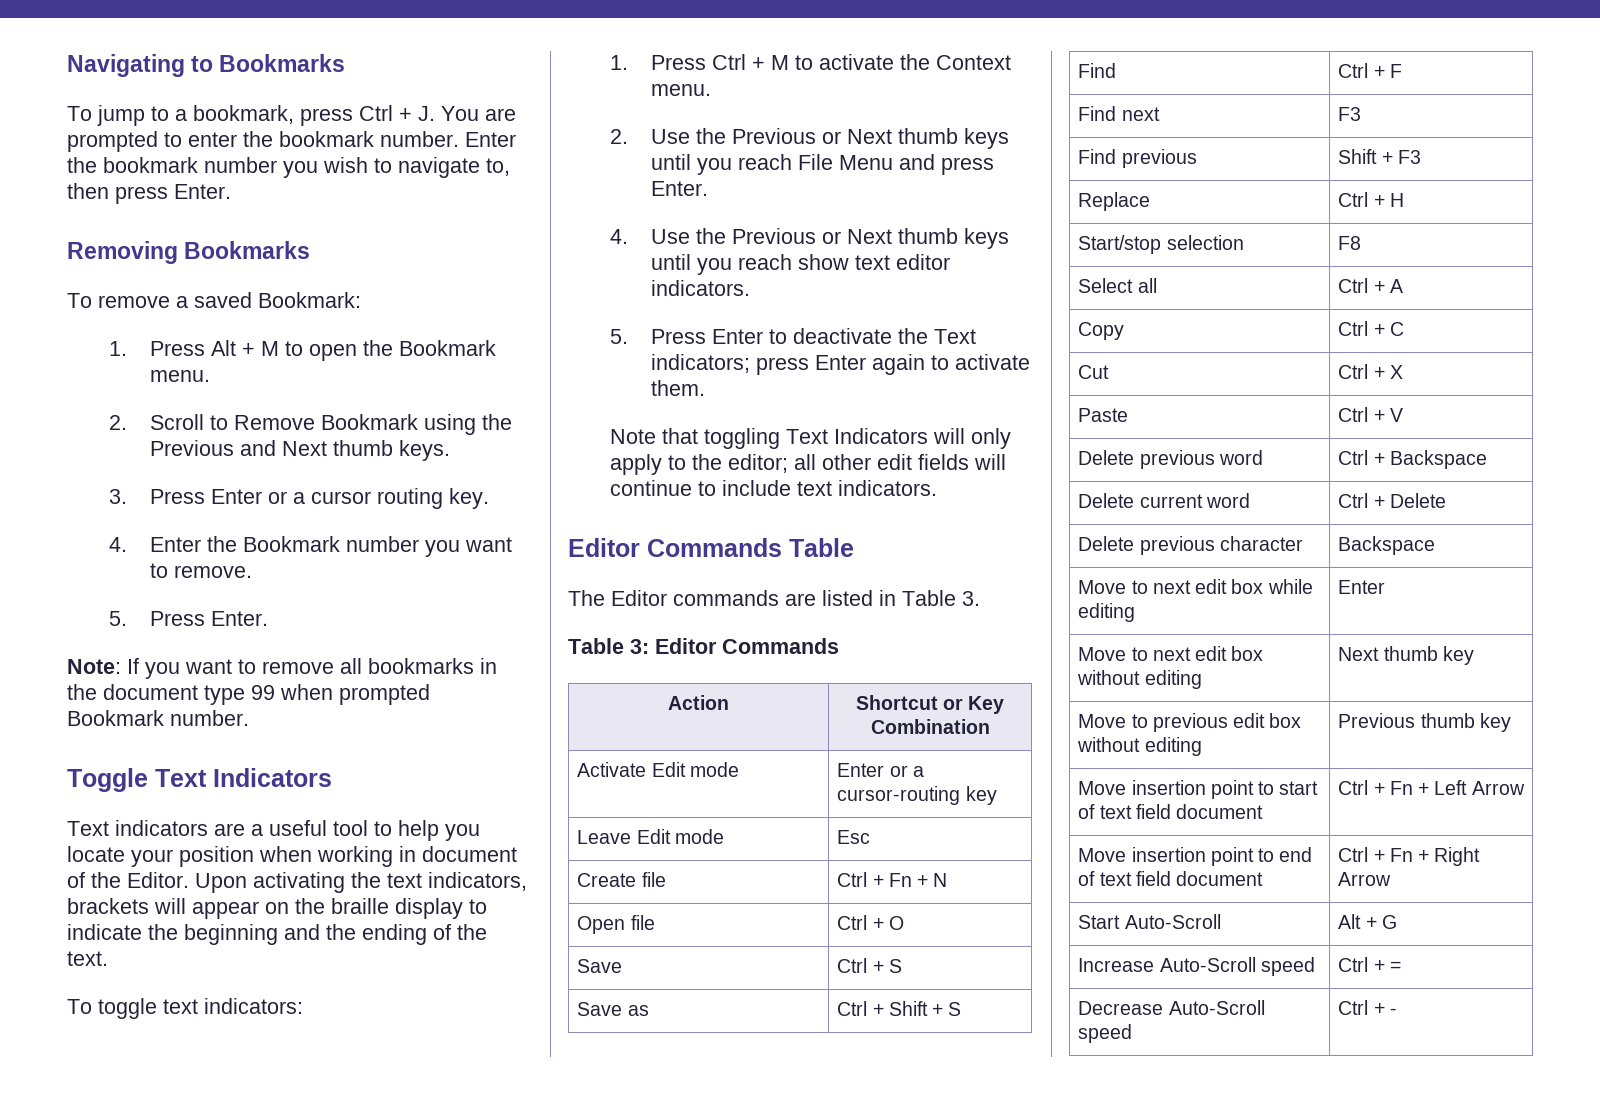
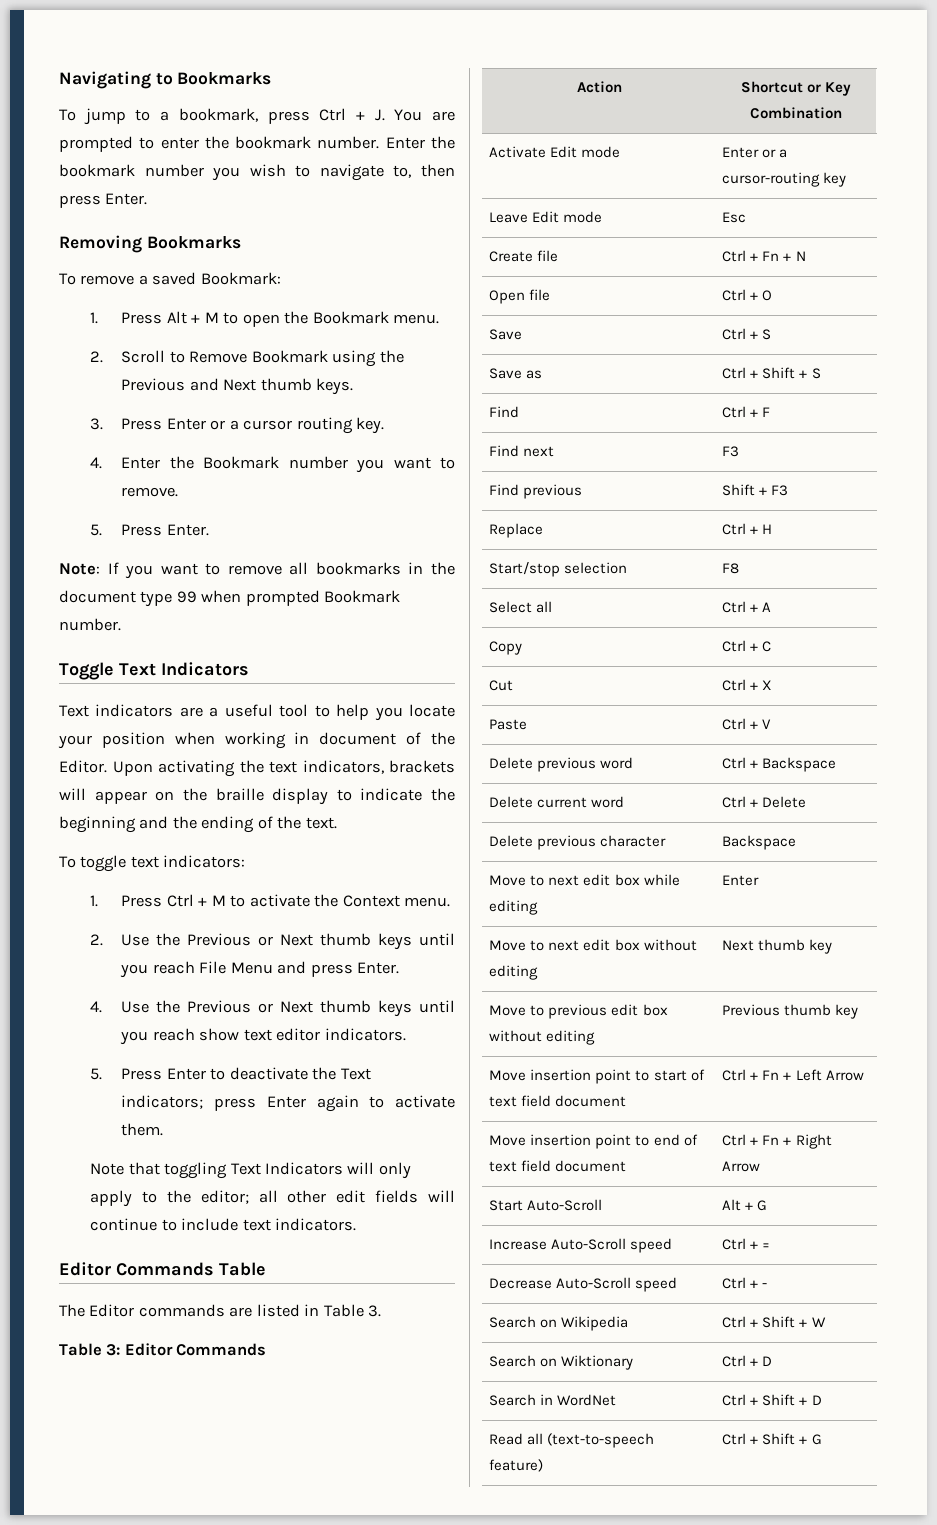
+ Search on Wikipedia | Ctrl + Shift + W
+ Search on Wiktionary | Ctrl + D
+ Search in WordNet | Ctrl + Shift + D
+ Read all (text-to-speech feature) | Ctrl + Shift + G

